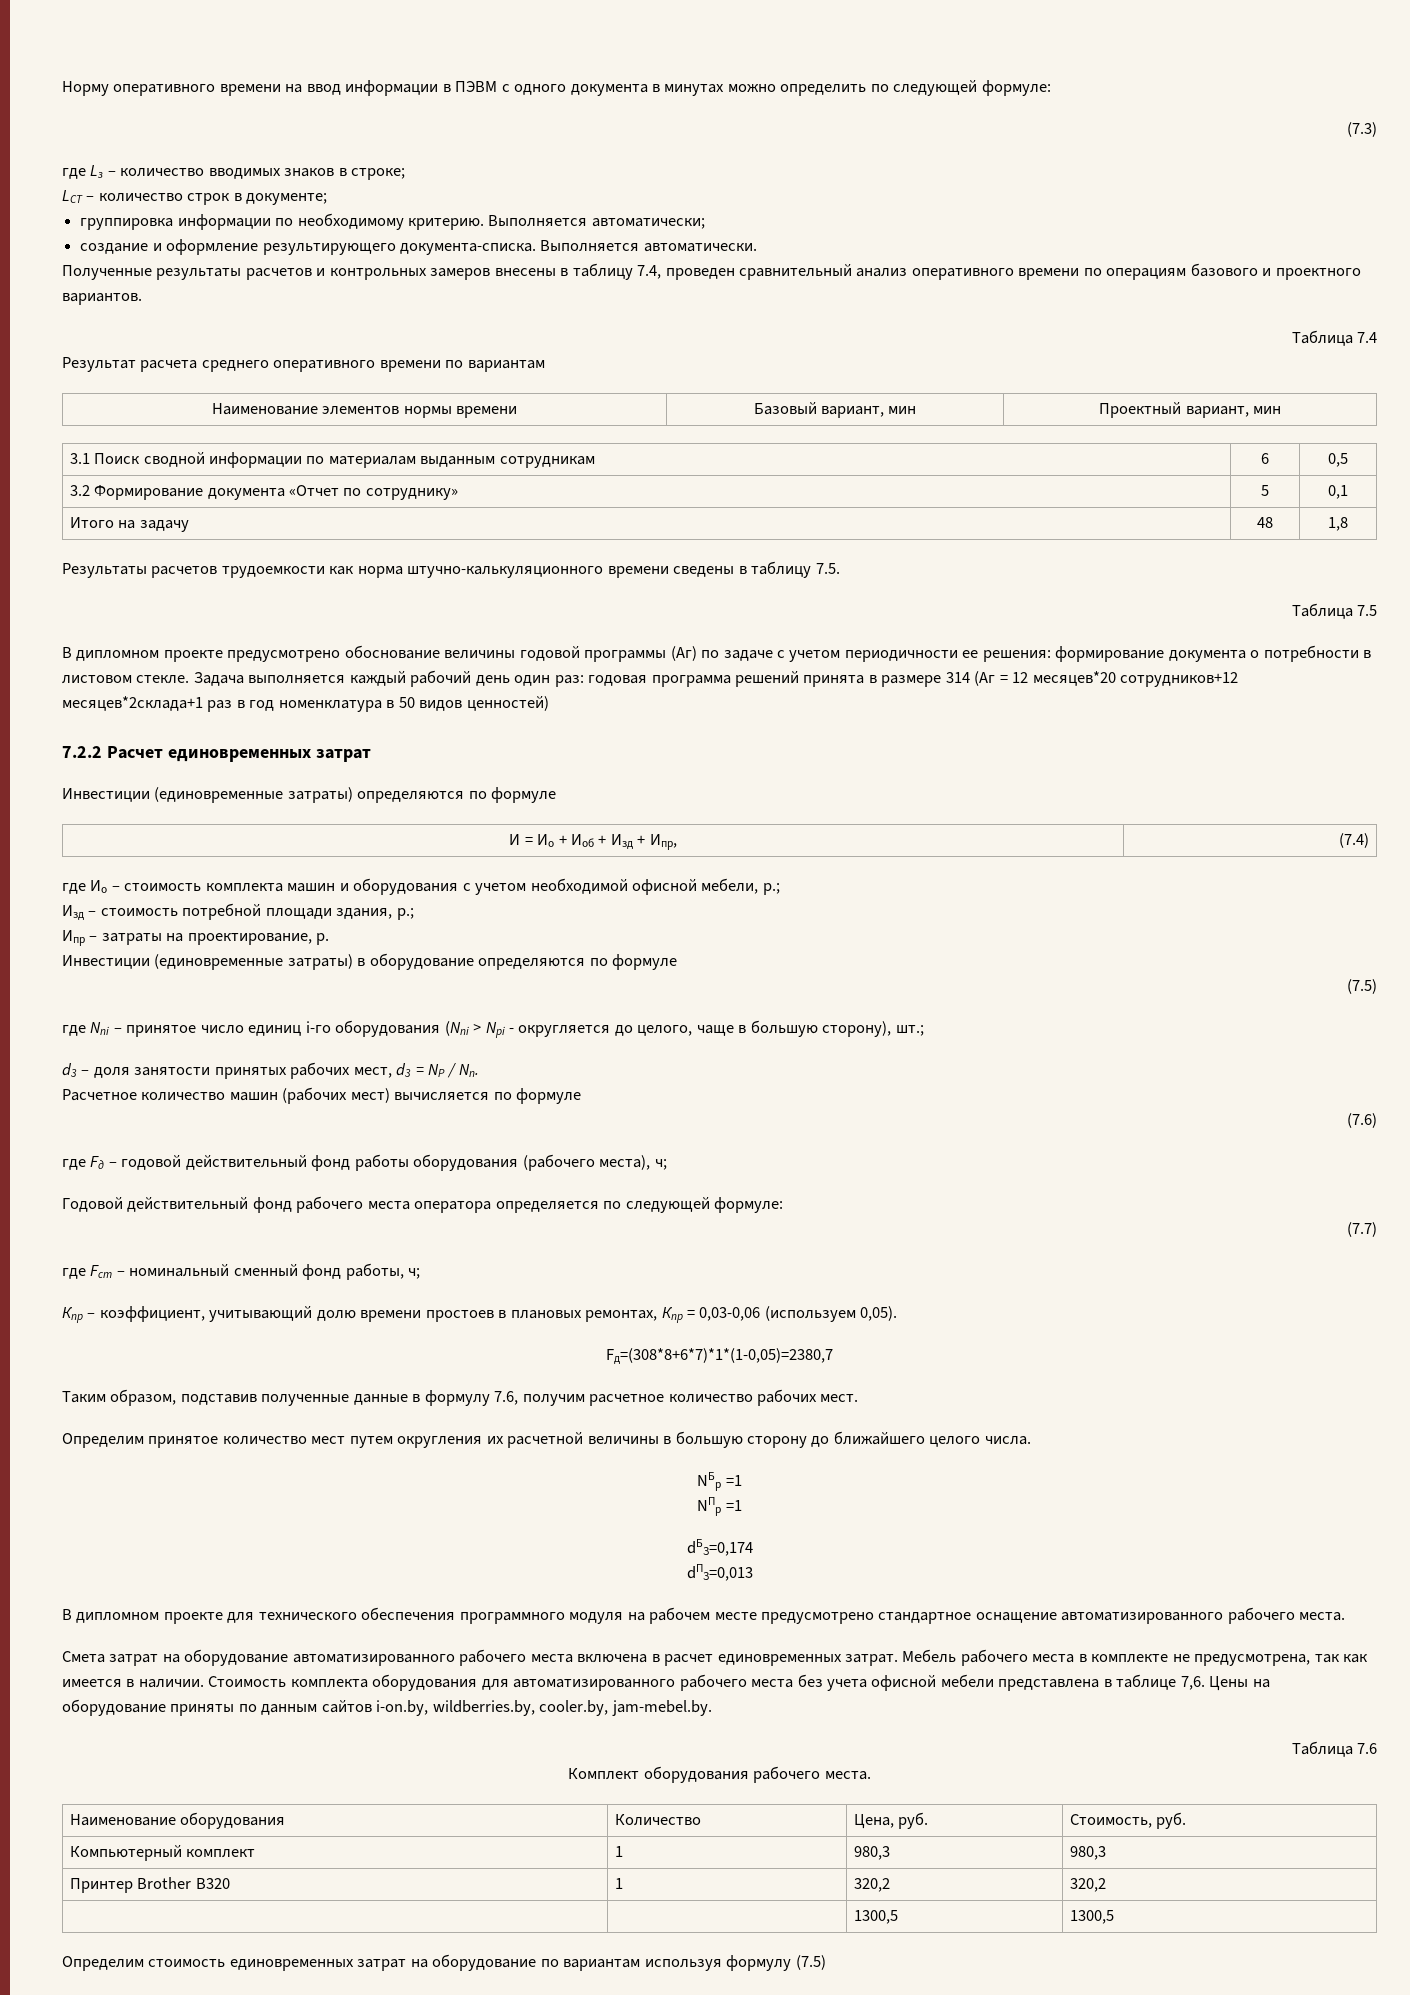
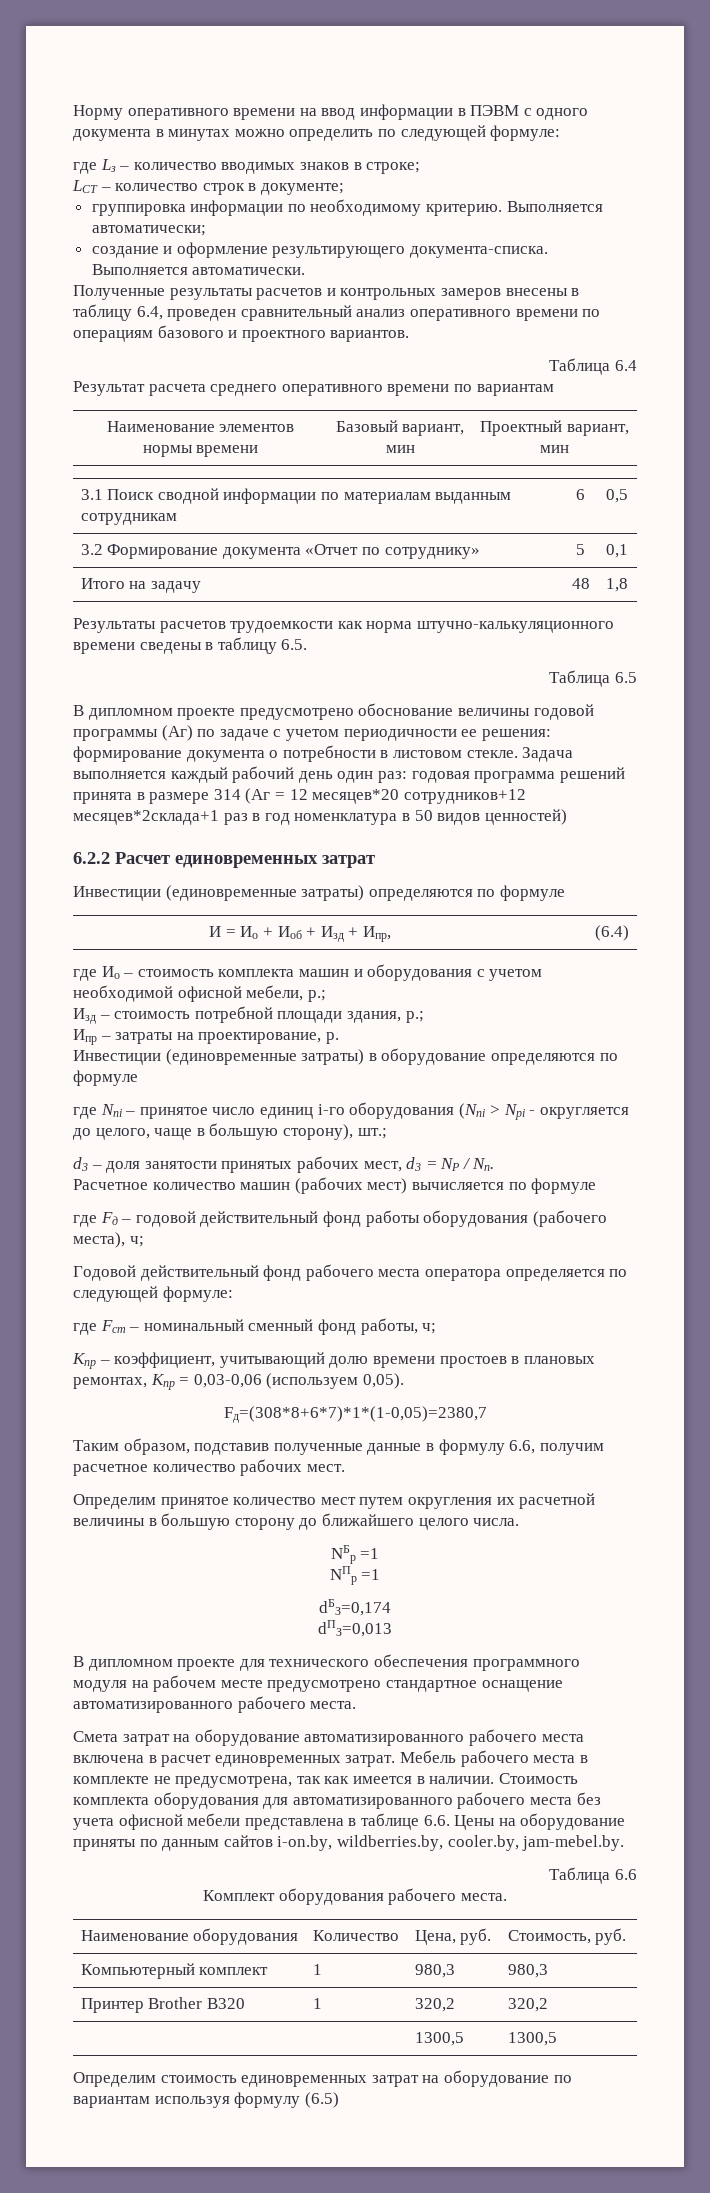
- (7.3)
- Полученные результаты расчетов и контрольных замеров внесены в таблицу 7.4, проведен сравнительный анализ оперативного времени по операциям базового и проектного вариантов.
+ Полученные результаты расчетов и контрольных замеров внесены в таблицу 6.4, проведен сравнительный анализ оперативного времени по операциям базового и проектного вариантов.
- Таблица 7.4
+ Таблица 6.4
- Результаты расчетов трудоемкости как норма штучно-калькуляционного времени сведены в таблицу 7.5.
- Таблица 7.5
+ Результаты расчетов трудоемкости как норма штучно-калькуляционного времени сведены в таблицу 6.5.
+ Таблица 6.5
- 7.2.2 Расчет единовременных затрат
+ 6.2.2 Расчет единовременных затрат
- И = Ио + Иоб + Изд + Ипр, | (7.4)
+ И = Ио + Иоб + Изд + Ипр, | (6.4)
  Инвестиции (единовременные затраты) в оборудование определяются по формуле
- (7.5)
- (7.6)
- (7.7)
- Таким образом, подставив полученные данные в формулу 7.6, получим расчетное количество рабочих мест.
+ Таким образом, подставив полученные данные в формулу 6.6, получим расчетное количество рабочих мест.
- Стоимость комплекта оборудования для автоматизированного рабочего места без учета офисной мебели представлена в таблице 7,6. Цены на оборудование приняты по данным сайтов i-on.by, wildberries.by, cooler.by, jam-mebel.by.
+ Стоимость комплекта оборудования для автоматизированного рабочего места без учета офисной мебели представлена в таблице 6.6. Цены на оборудование приняты по данным сайтов i-on.by, wildberries.by, cooler.by, jam-mebel.by.
- Таблица 7.6
+ Таблица 6.6
- Определим стоимость единовременных затрат на оборудование по вариантам используя формулу (7.5)
+ Определим стоимость единовременных затрат на оборудование по вариантам используя формулу (6.5)

